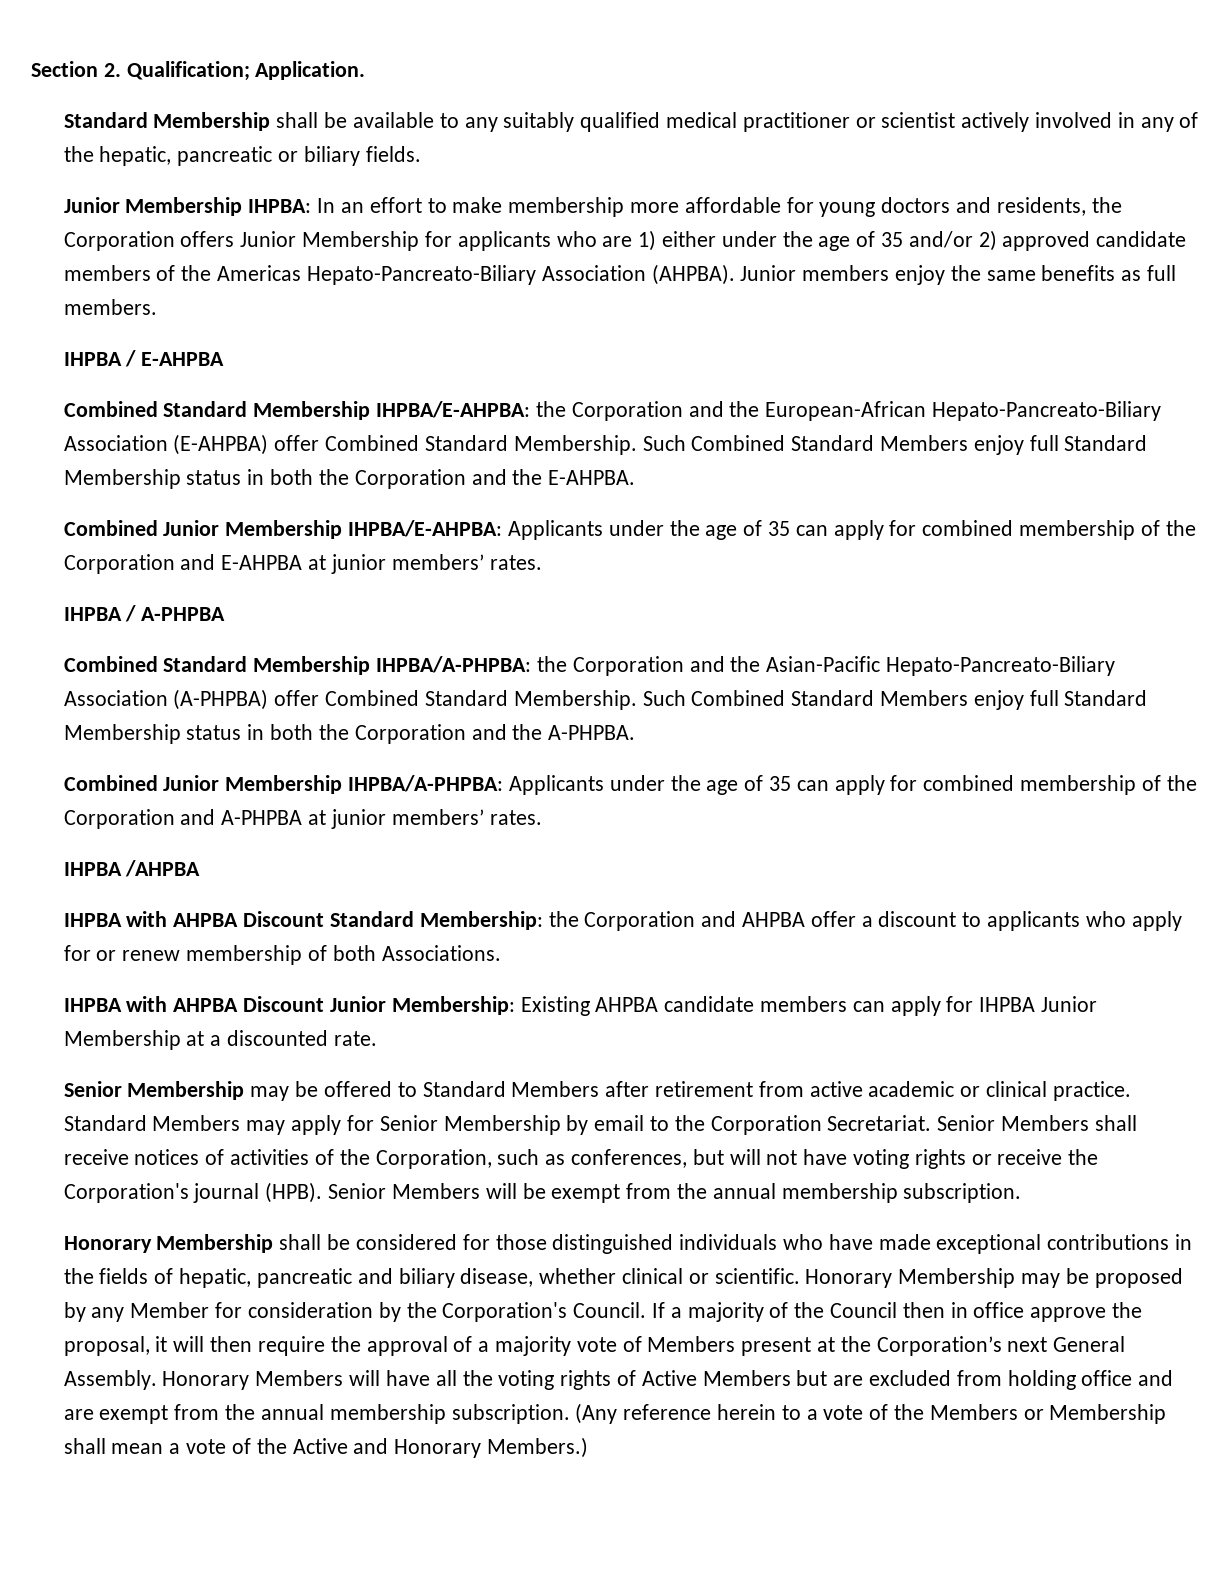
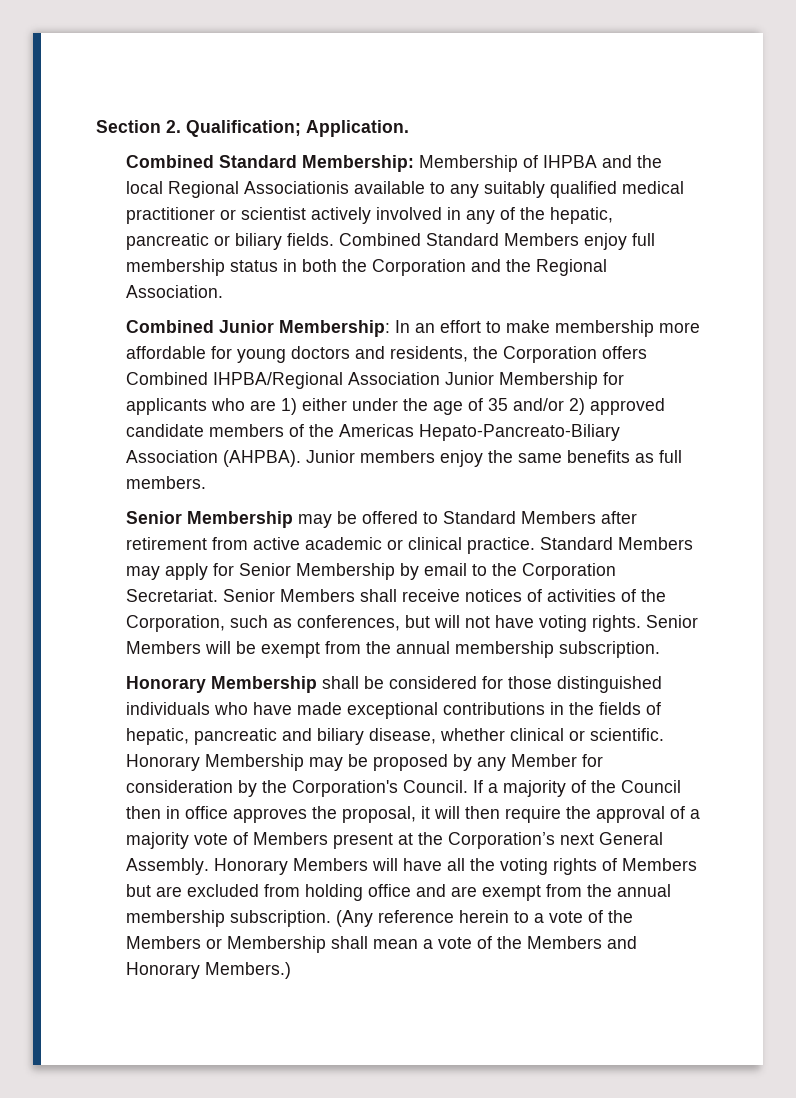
- Standard Membership shall be available to any suitably qualified medical practitioner or scientist actively involved in any of the hepatic, pancreatic or biliary fields.
- Junior Membership IHPBA: In an effort to make membership more affordable for young doctors and residents, the Corporation offers Junior Membership for applicants who are 1) either under the age of 35 and/or 2) approved candidate members of the Americas Hepato-Pancreato-Biliary Association (AHPBA).
+ Combined Standard Membership: Membership of IHPBA and the local Regional Associationis available to any suitably qualified medical practitioner or scientist actively involved in any of the hepatic, pancreatic or biliary fields. Combined Standard Members enjoy full membership status in both the Corporation and the Regional Association.
+ Combined Junior Membership: In an effort to make membership more affordable for young doctors and residents, the Corporation offers Combined IHPBA/Regional Association Junior Membership for applicants who are 1) either under the age of 35 and/or 2) approved candidate members of the Americas Hepato-Pancreato-Biliary Association (AHPBA).
- IHPBA / E-AHPBA
- Combined Standard Membership IHPBA/E-AHPBA: the Corporation and the European-African Hepato-Pancreato-Biliary Association (E-AHPBA) offer Combined Standard Membership. Such Combined Standard Members enjoy full Standard Membership status in both the Corporation and the E-AHPBA.
- Combined Junior Membership IHPBA/E-AHPBA: Applicants under the age of 35 can apply for combined membership of the Corporation and E-AHPBA at junior members’ rates.
- IHPBA / A-PHPBA
- Combined Standard Membership IHPBA/A-PHPBA: the Corporation and the Asian-Pacific Hepato-Pancreato-Biliary Association (A-PHPBA) offer Combined Standard Membership. Such Combined Standard Members enjoy full Standard Membership status in both the Corporation and the A-PHPBA.
- Combined Junior Membership IHPBA/A-PHPBA: Applicants under the age of 35 can apply for combined membership of the Corporation and A-PHPBA at junior members’ rates.
- IHPBA /AHPBA
- IHPBA with AHPBA Discount Standard Membership: the Corporation and AHPBA offer a discount to applicants who apply for or renew membership of both Associations.
- IHPBA with AHPBA Discount Junior Membership: Existing AHPBA candidate members can apply for IHPBA Junior Membership at a discounted rate.
- Senior Members shall receive notices of activities of the Corporation, such as conferences, but will not have voting rights or receive the Corporation's journal (HPB).
+ Senior Members shall receive notices of activities of the Corporation, such as conferences, but will not have voting rights.
- If a majority of the Council then in office approve the proposal, it will then require the approval of a majority vote of Members present at the Corporation’s next General Assembly.
+ If a majority of the Council then in office approves the proposal, it will then require the approval of a majority vote of Members present at the Corporation’s next General Assembly.
- Honorary Members will have all the voting rights of Active Members but are excluded from holding office and are exempt from the annual membership subscription.
+ Honorary Members will have all the voting rights of Members but are excluded from holding office and are exempt from the annual membership subscription.
- (Any reference herein to a vote of the Members or Membership shall mean a vote of the Active and Honorary Members.)
+ (Any reference herein to a vote of the Members or Membership shall mean a vote of the Members and Honorary Members.)

